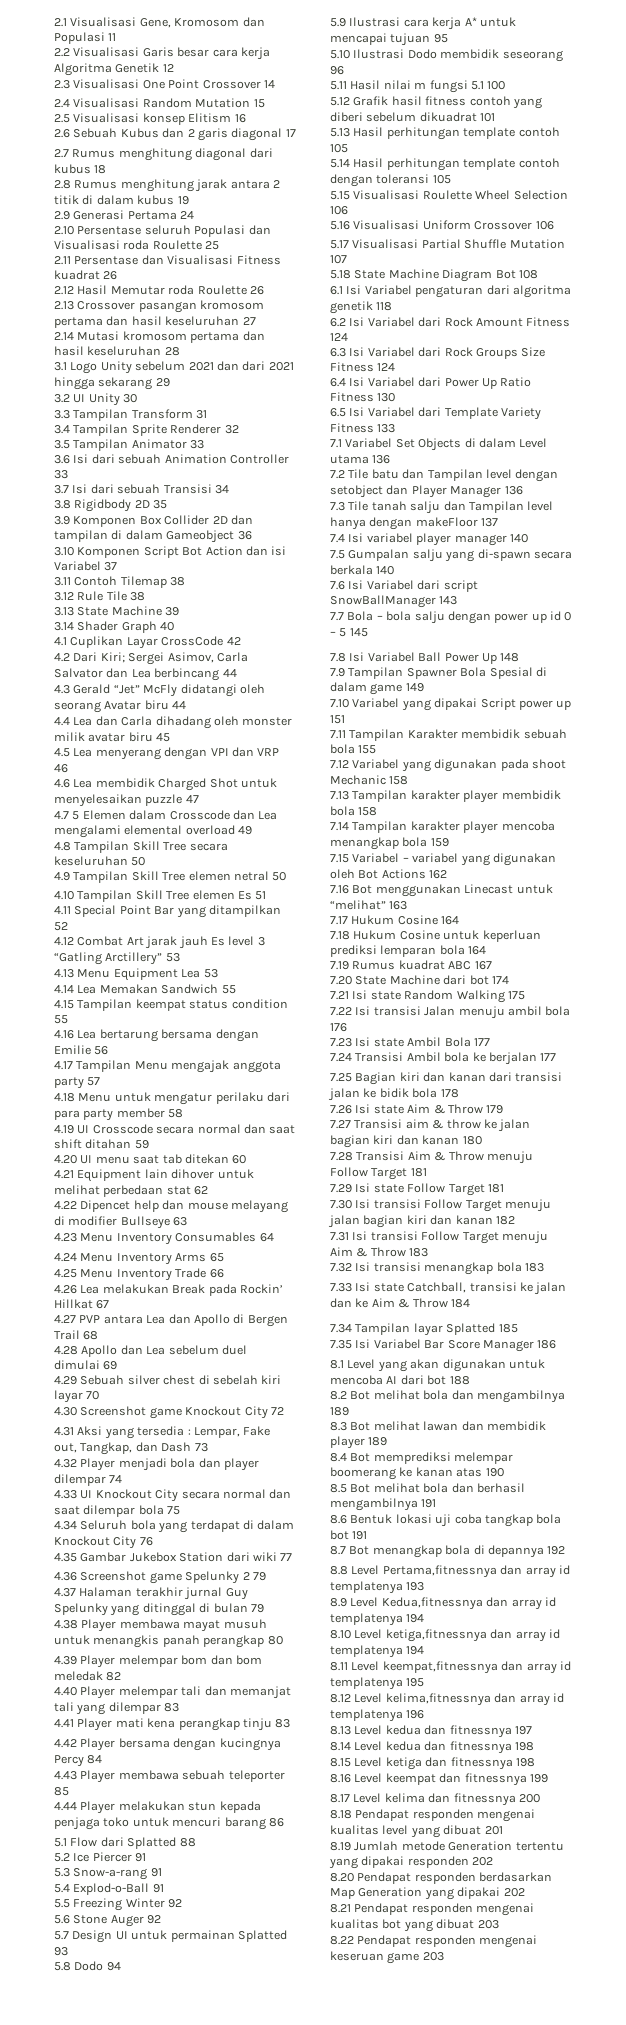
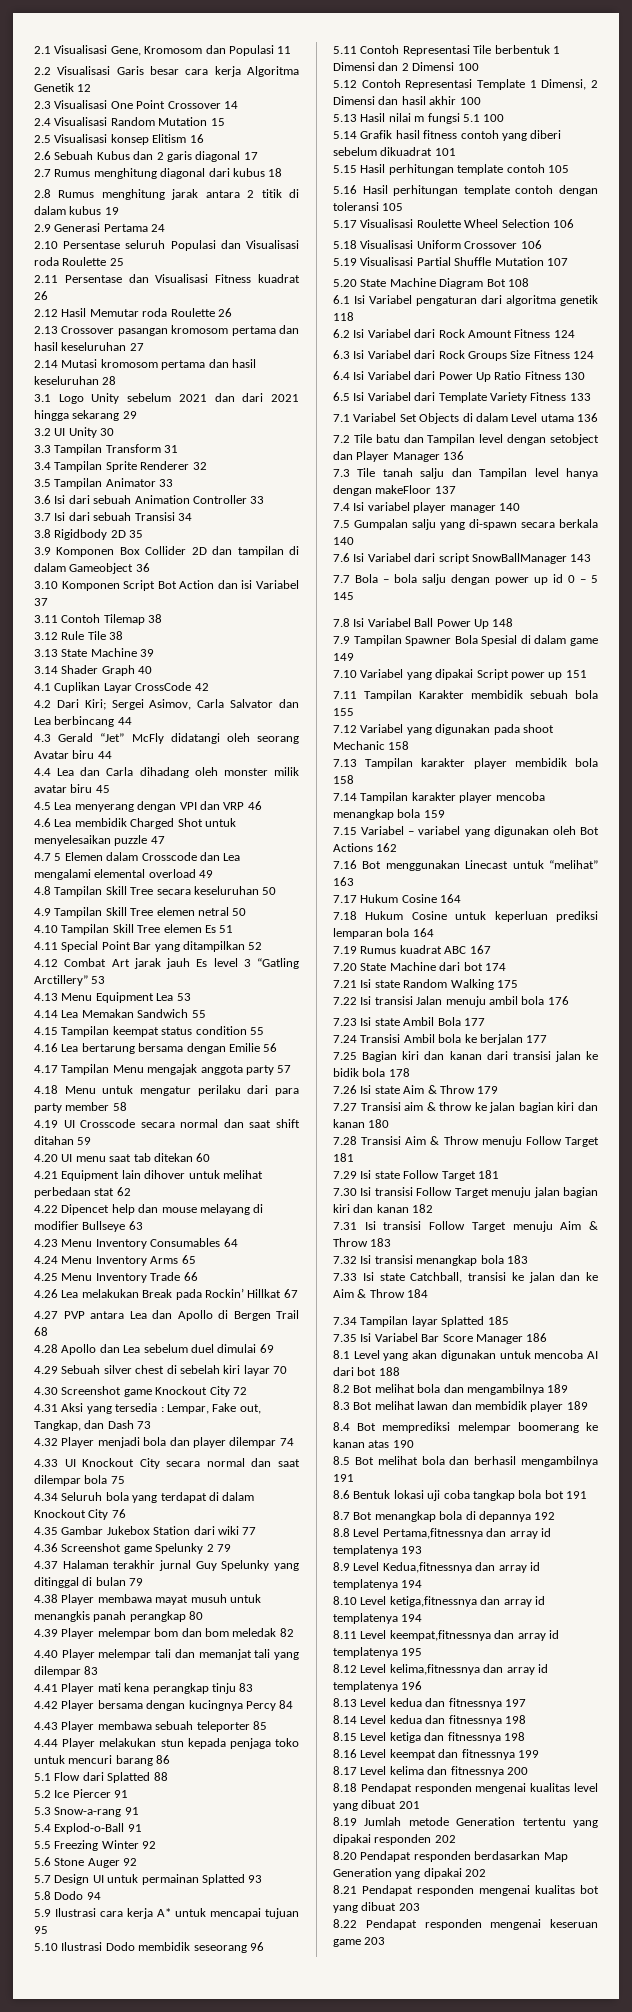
- 5.11 Hasil nilai m fungsi 5.1 100
+ 5.11 Contoh Representasi Tile berbentuk 1 Dimensi dan 2 Dimensi 100
+ 5.12 Contoh Representasi Template 1 Dimensi, 2 Dimensi dan hasil akhir 100
+ 5.13 Hasil nilai m fungsi 5.1 100
- 5.12 Grafik hasil fitness contoh yang diberi sebelum dikuadrat 101
+ 5.14 Grafik hasil fitness contoh yang diberi sebelum dikuadrat 101
- 5.13 Hasil perhitungan template contoh 105
+ 5.15 Hasil perhitungan template contoh 105
- 5.14 Hasil perhitungan template contoh dengan toleransi 105
+ 5.16 Hasil perhitungan template contoh dengan toleransi 105
- 5.15 Visualisasi Roulette Wheel Selection 106
+ 5.17 Visualisasi Roulette Wheel Selection 106
- 5.16 Visualisasi Uniform Crossover 106
+ 5.18 Visualisasi Uniform Crossover 106
- 5.17 Visualisasi Partial Shuffle Mutation 107
+ 5.19 Visualisasi Partial Shuffle Mutation 107
- 5.18 State Machine Diagram Bot 108
+ 5.20 State Machine Diagram Bot 108

